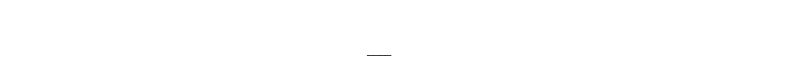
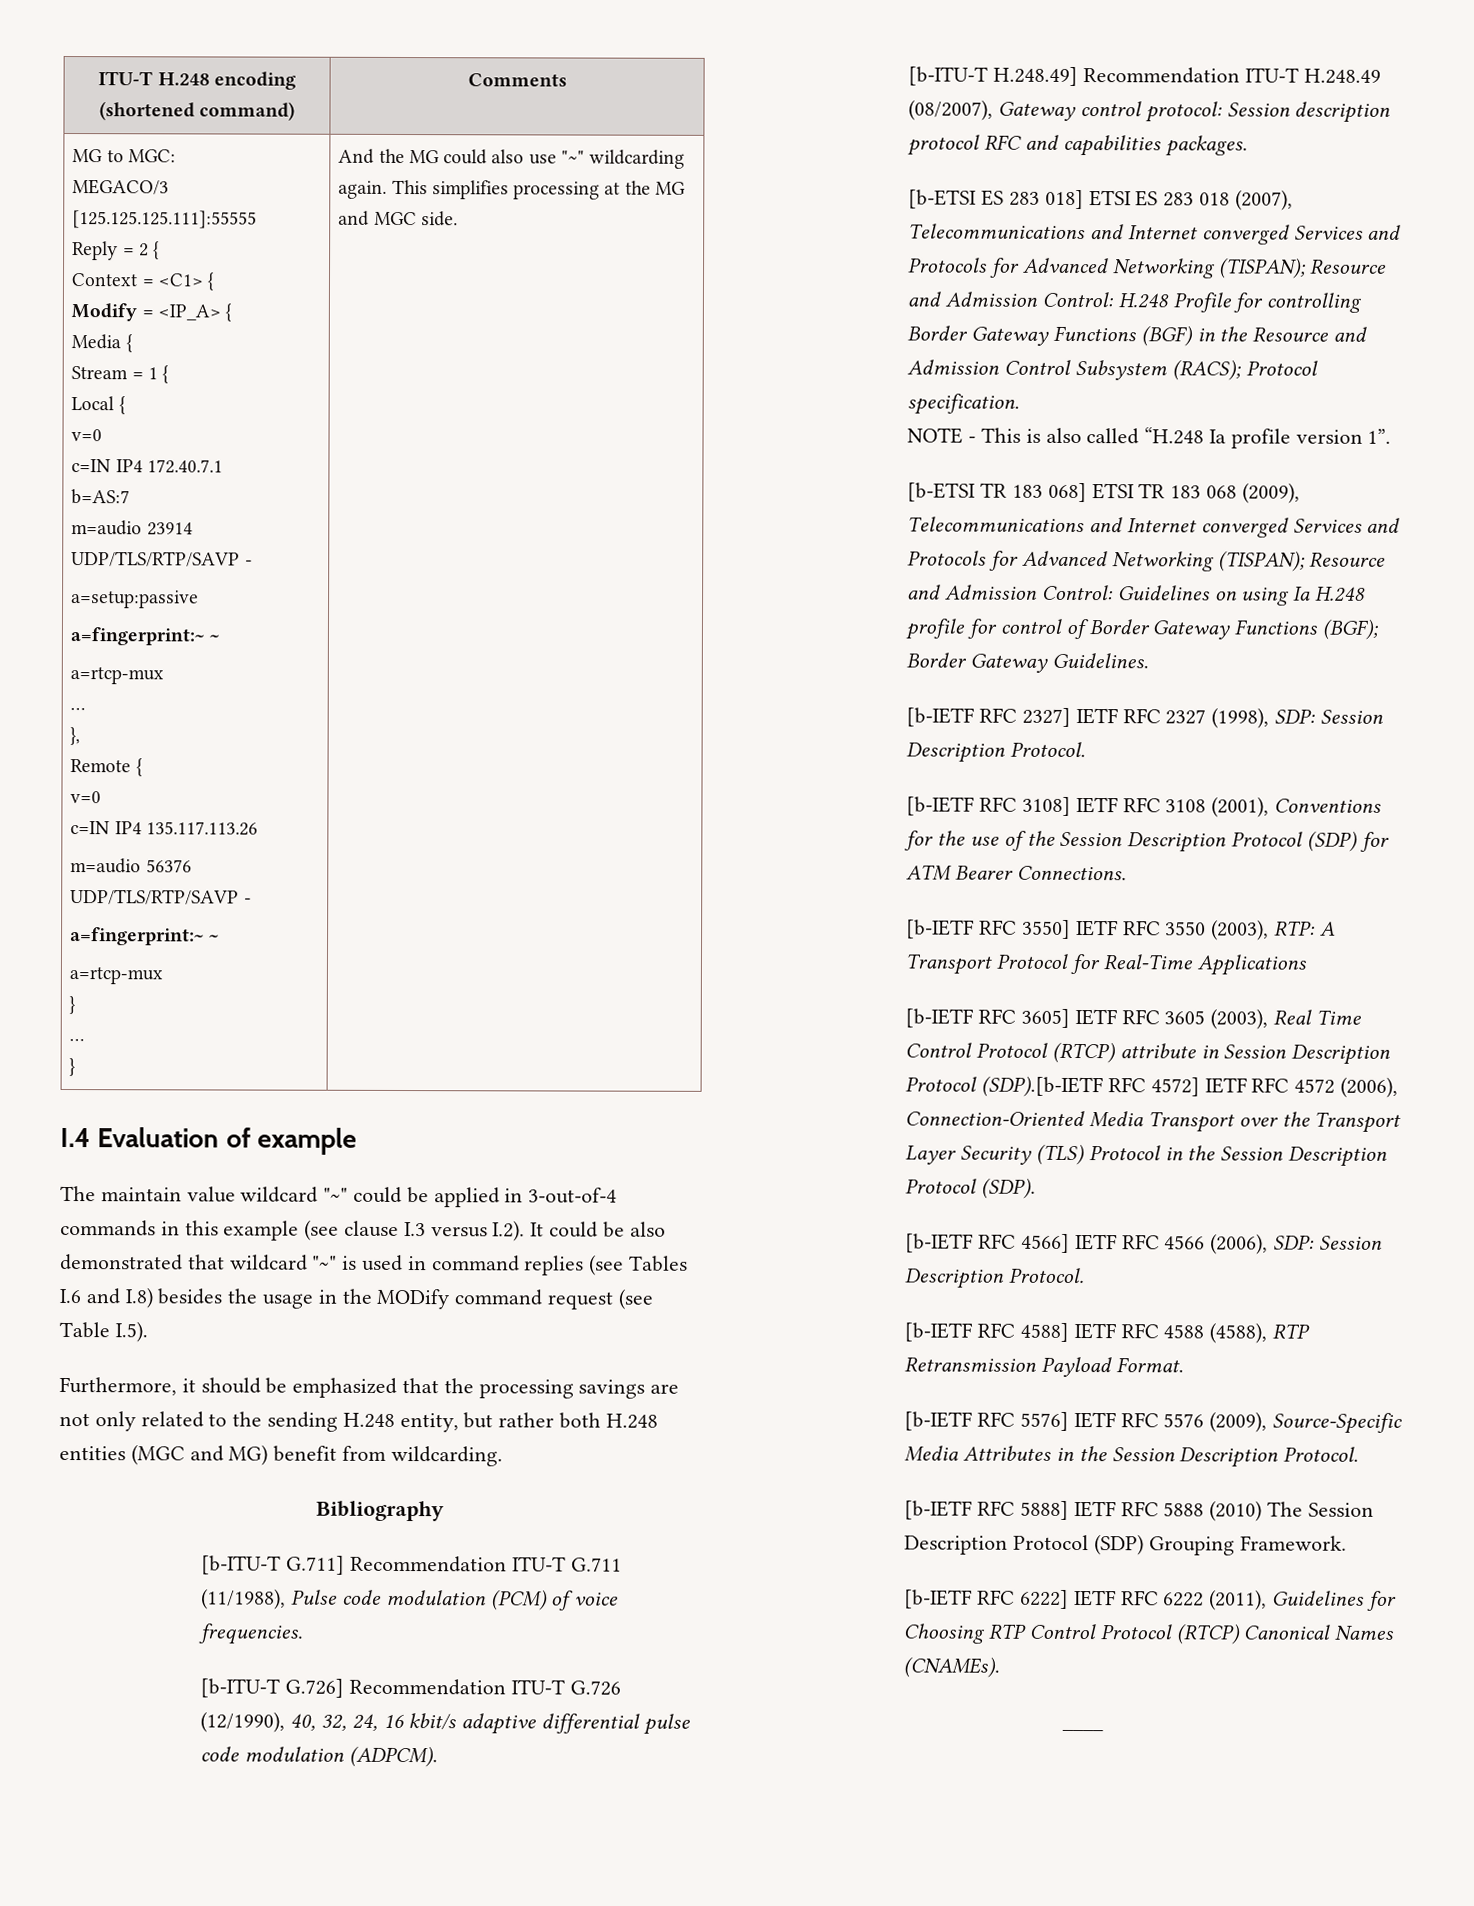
+ ITU-T H.248 encoding (shortened command) | Comments
+ MG to MGC:
+ MEGACO/3 [125.125.125.111]:55555
+ Reply = 2 {
+ Context = <C1> {
+ Modify = <IP_A> {
+ Media {
+ Stream = 1 {
+ Local {
+ v=0
+ c=IN IP4 172.40.7.1
+ b=AS:7
+ m=audio 23914 UDP/TLS/RTP/SAVP -
+ a=setup:passive
+ a=fingerprint:~ ~
+ a=rtcp-mux
+ …
+ },
+ Remote {
+ v=0
+ c=IN IP4 135.117.113.26
+ m=audio 56376 UDP/TLS/RTP/SAVP -
+ a=fingerprint:~ ~
+ a=rtcp-mux
+ }
+ …
+ } | And the MG could also use "~" wildcarding again. This simplifies processing at the MG and MGC side.
+ I.4 Evaluation of example
+ The maintain value wildcard "~" could be applied in 3-out-of-4 commands in this example (see clause I.3 versus I.2). It could be also demonstrated that wildcard "~" is used in command replies (see Tables I.6 and I.8) besides the usage in the MODify command request (see Table I.5).
+ Furthermore, it should be emphasized that the processing savings are not only related to the sending H.248 entity, but rather both H.248 entities (MGC and MG) benefit from wildcarding.
+ Bibliography
+ [b-ITU-T G.711] Recommendation ITU-T G.711 (11/1988), Pulse code modulation (PCM) of voice frequencies.
+ [b-ITU-T G.726] Recommendation ITU-T G.726 (12/1990), 40, 32, 24, 16 kbit/s adaptive differential pulse code modulation (ADPCM).
+ [b-ITU-T H.248.49] Recommendation ITU-T H.248.49 (08/2007), Gateway control protocol: Session description protocol RFC and capabilities packages.
+ [b-ETSI ES 283 018] ETSI ES 283 018 (2007), Telecommunications and Internet converged Services and Protocols for Advanced Networking (TISPAN); Resource and Admission Control: H.248 Profile for controlling Border Gateway Functions (BGF) in the Resource and Admission Control Subsystem (RACS); Protocol specification.
+ NOTE - This is also called “H.248 Ia profile version 1”.
+ [b-ETSI TR 183 068] ETSI TR 183 068 (2009), Telecommunications and Internet converged Services and Protocols for Advanced Networking (TISPAN); Resource and Admission Control: Guidelines on using Ia H.248 profile for control of Border Gateway Functions (BGF); Border Gateway Guidelines.
+ [b-IETF RFC 2327] IETF RFC 2327 (1998), SDP: Session Description Protocol.
+ [b-IETF RFC 3108] IETF RFC 3108 (2001), Conventions for the use of the Session Description Protocol (SDP) for ATM Bearer Connections.
+ [b-IETF RFC 3550] IETF RFC 3550 (2003), RTP: A Transport Protocol for Real-Time Applications
+ [b-IETF RFC 3605] IETF RFC 3605 (2003), Real Time Control Protocol (RTCP) attribute in Session Description Protocol (SDP).[b-IETF RFC 4572] IETF RFC 4572 (2006), Connection-Oriented Media Transport over the Transport Layer Security (TLS) Protocol in the Session Description Protocol (SDP).
+ [b-IETF RFC 4566] IETF RFC 4566 (2006), SDP: Session Description Protocol.
+ [b-IETF RFC 4588] IETF RFC 4588 (4588), RTP Retransmission Payload Format.
+ [b-IETF RFC 5576] IETF RFC 5576 (2009), Source-Specific Media Attributes in the Session Description Protocol.
+ [b-IETF RFC 5888] IETF RFC 5888 (2010) The Session Description Protocol (SDP) Grouping Framework.
+ [b-IETF RFC 6222] IETF RFC 6222 (2011), Guidelines for Choosing RTP Control Protocol (RTCP) Canonical Names (CNAMEs).

